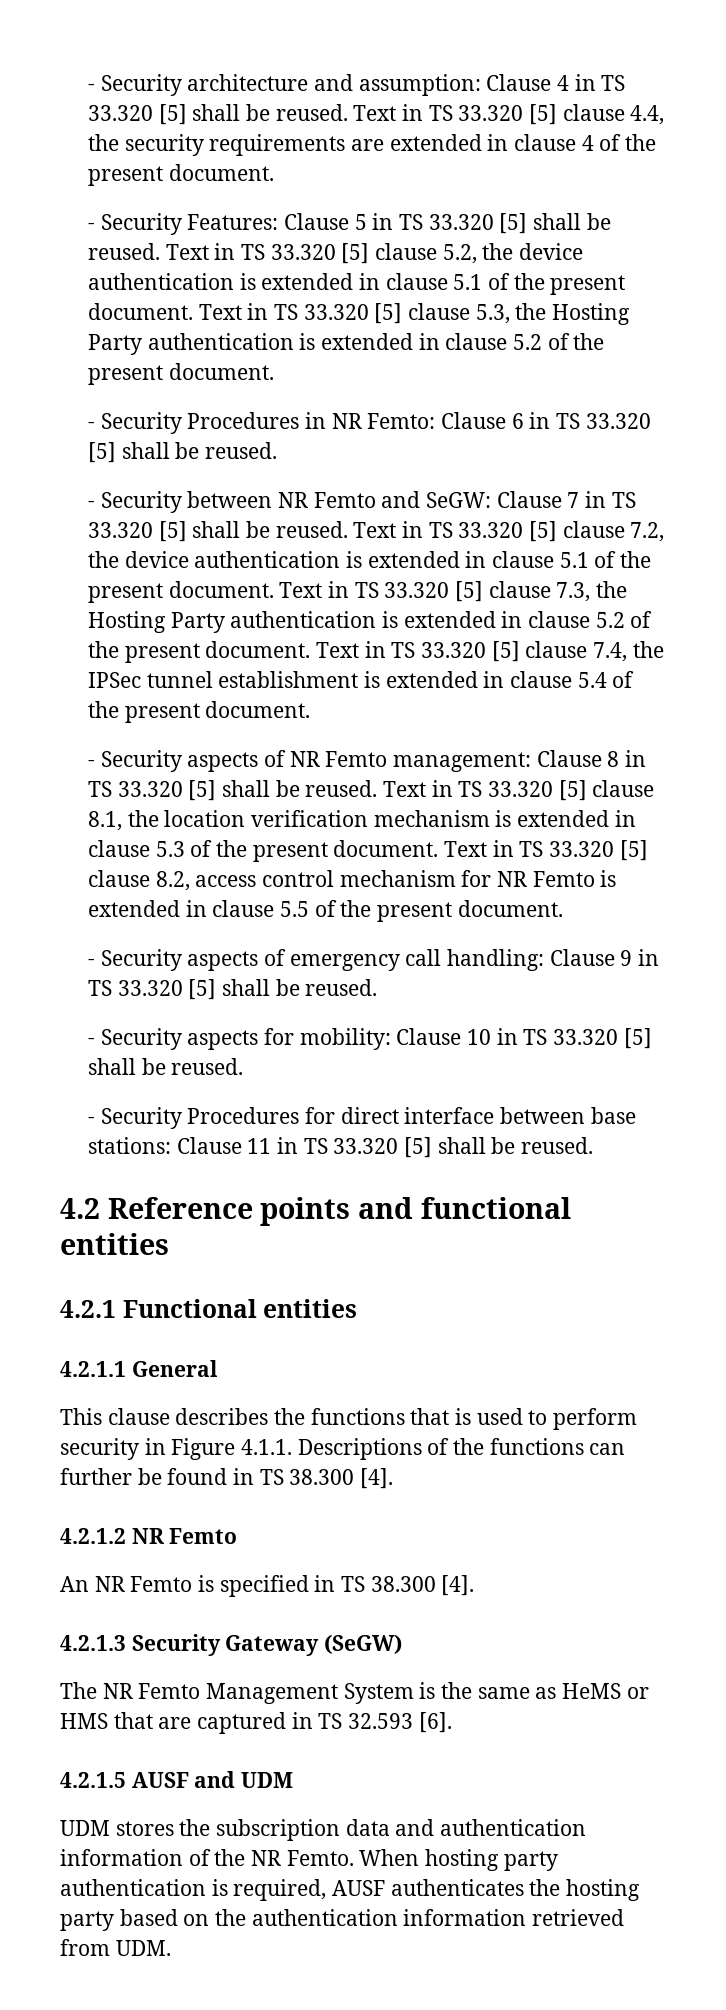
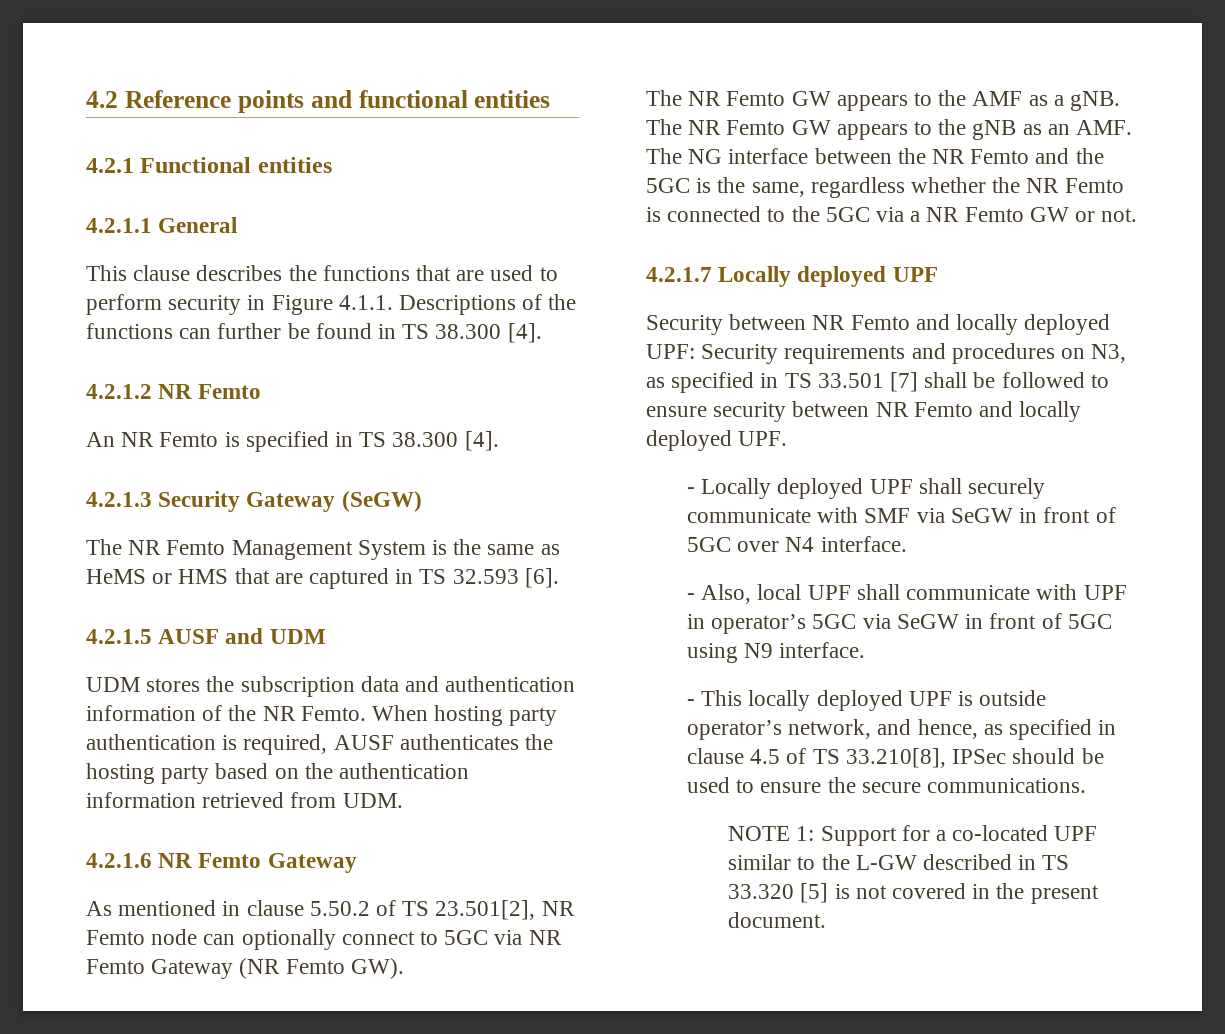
- - Security architecture and assumption: Clause 4 in TS 33.320 [5] shall be reused. Text in TS 33.320 [5] clause 4.4, the security requirements are extended in clause 4 of the present document.
- - Security Features: Clause 5 in TS 33.320 [5] shall be reused. Text in TS 33.320 [5] clause 5.2, the device authentication is extended in clause 5.1 of the present document. Text in TS 33.320 [5] clause 5.3, the Hosting Party authentication is extended in clause 5.2 of the present document.
- - Security Procedures in NR Femto: Clause 6 in TS 33.320 [5] shall be reused.
- - Security between NR Femto and SeGW: Clause 7 in TS 33.320 [5] shall be reused. Text in TS 33.320 [5] clause 7.2, the device authentication is extended in clause 5.1 of the present document. Text in TS 33.320 [5] clause 7.3, the Hosting Party authentication is extended in clause 5.2 of the present document. Text in TS 33.320 [5] clause 7.4, the IPSec tunnel establishment is extended in clause 5.4 of the present document.
- - Security aspects of NR Femto management: Clause 8 in TS 33.320 [5] shall be reused. Text in TS 33.320 [5] clause 8.1, the location verification mechanism is extended in clause 5.3 of the present document. Text in TS 33.320 [5] clause 8.2, access control mechanism for NR Femto is extended in clause 5.5 of the present document.
- - Security aspects of emergency call handling: Clause 9 in TS 33.320 [5] shall be reused.
- - Security aspects for mobility: Clause 10 in TS 33.320 [5] shall be reused.
- - Security Procedures for direct interface between base stations: Clause 11 in TS 33.320 [5] shall be reused.
- This clause describes the functions that is used to perform security in Figure 4.1.1. Descriptions of the functions can further be found in TS 38.300 [4].
+ This clause describes the functions that are used to perform security in Figure 4.1.1. Descriptions of the functions can further be found in TS 38.300 [4].
+ 4.2.1.6 NR Femto Gateway
+ As mentioned in clause 5.50.2 of TS 23.501[2], NR Femto node can optionally connect to 5GC via NR Femto Gateway (NR Femto GW).
+ The NR Femto GW appears to the AMF as a gNB. The NR Femto GW appears to the gNB as an AMF. The NG interface between the NR Femto and the 5GC is the same, regardless whether the NR Femto is connected to the 5GC via a NR Femto GW or not.
+ 4.2.1.7 Locally deployed UPF
+ Security between NR Femto and locally deployed UPF: Security requirements and procedures on N3, as specified in TS 33.501 [7] shall be followed to ensure security between NR Femto and locally deployed UPF.
+ - Locally deployed UPF shall securely communicate with SMF via SeGW in front of 5GC over N4 interface.
+ - Also, local UPF shall communicate with UPF in operator’s 5GC via SeGW in front of 5GC using N9 interface.
+ - This locally deployed UPF is outside operator’s network, and hence, as specified in clause 4.5 of TS 33.210[8], IPSec should be used to ensure the secure communications.
+ NOTE 1: Support for a co-located UPF similar to the L-GW described in TS 33.320 [5] is not covered in the present document.

